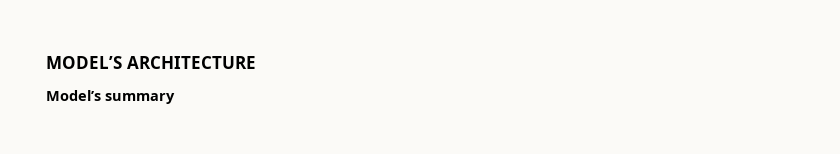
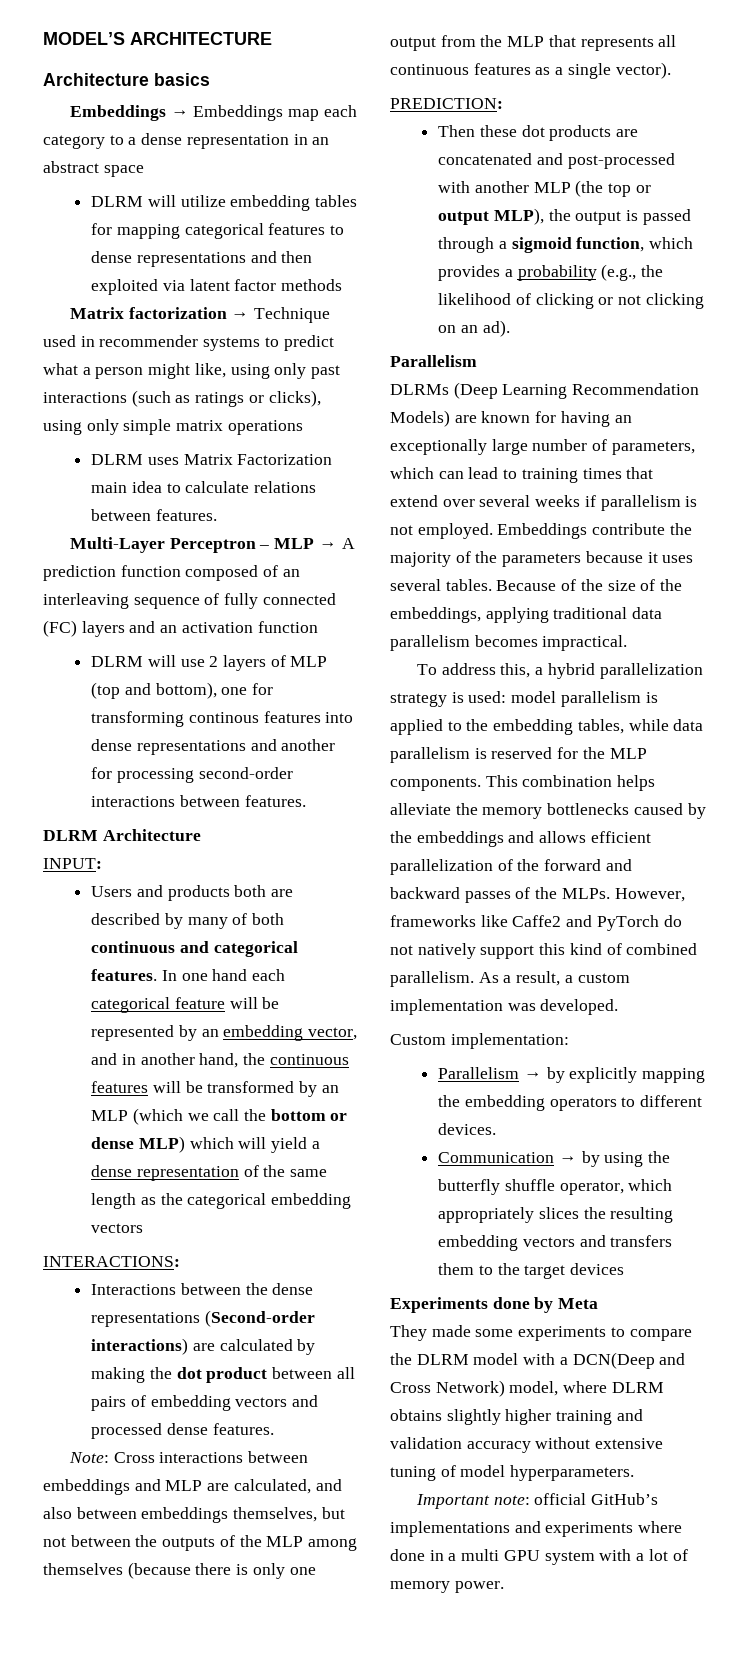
- Model’s summary
+ Architecture basics
+ Embeddings → Embeddings map each category to a dense representation in an abstract space
+ DLRM will utilize embedding tables for mapping categorical features to dense representations and then exploited via latent factor methods
+ Matrix factorization → Technique used in recommender systems to predict what a person might like, using only past interactions (such as ratings or clicks), using only simple matrix operations
+ DLRM uses Matrix Factorization main idea to calculate relations between features.
+ Multi-Layer Perceptron – MLP → A prediction function composed of an interleaving sequence of fully connected (FC) layers and an activation function
+ DLRM will use 2 layers of MLP (top and bottom), one for transforming continous features into dense representations and another for processing second-order interactions between features.
+ DLRM Architecture
+ INPUT:
+ Users and products both are described by many of both continuous and categorical features. In one hand each categorical feature will be represented by an embedding vector, and in another hand, the continuous features will be transformed by an MLP (which we call the bottom or dense MLP) which will yield a dense representation of the same length as the categorical embedding vectors
+ INTERACTIONS:
+ Interactions between the dense representations (Second-order interactions) are calculated by making the dot product between all pairs of embedding vectors and processed dense features.
+ Note: Cross interactions between embeddings and MLP are calculated, and also between embeddings themselves, but not between the outputs of the MLP among themselves (because there is only one output from the MLP that represents all continuous features as a single vector).
+ PREDICTION:
+ Then these dot products are concatenated and post-processed with another MLP (the top or output MLP), the output is passed through a sigmoid function, which provides a probability (e.g., the likelihood of clicking or not clicking on an ad).
+ Parallelism
+ DLRMs (Deep Learning Recommendation Models) are known for having an exceptionally large number of parameters, which can lead to training times that extend over several weeks if parallelism is not employed. Embeddings contribute the majority of the parameters because it uses several tables. Because of the size of the embeddings, applying traditional data parallelism becomes impractical.
+ To address this, a hybrid parallelization strategy is used: model parallelism is applied to the embedding tables, while data parallelism is reserved for the MLP components. This combination helps alleviate the memory bottlenecks caused by the embeddings and allows efficient parallelization of the forward and backward passes of the MLPs. However, frameworks like Caffe2 and PyTorch do not natively support this kind of combined parallelism. As a result, a custom implementation was developed.
+ Custom implementation:
+ Parallelism → by explicitly mapping the embedding operators to different devices.
+ Communication → by using the butterfly shuffle operator, which appropriately slices the resulting embedding vectors and transfers them to the target devices
+ Experiments done by Meta
+ They made some experiments to compare the DLRM model with a DCN(Deep and Cross Network) model, where DLRM obtains slightly higher training and validation accuracy without extensive tuning of model hyperparameters.
+ Important note: official GitHub’s implementations and experiments where done in a multi GPU system with a lot of memory power.

